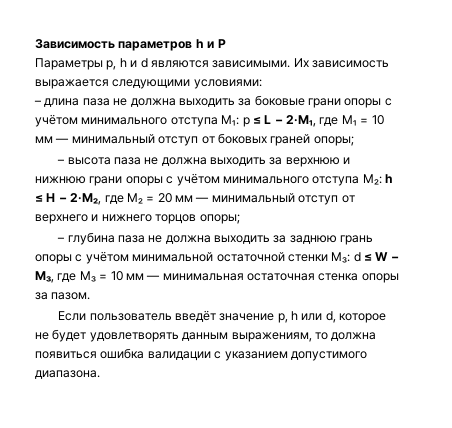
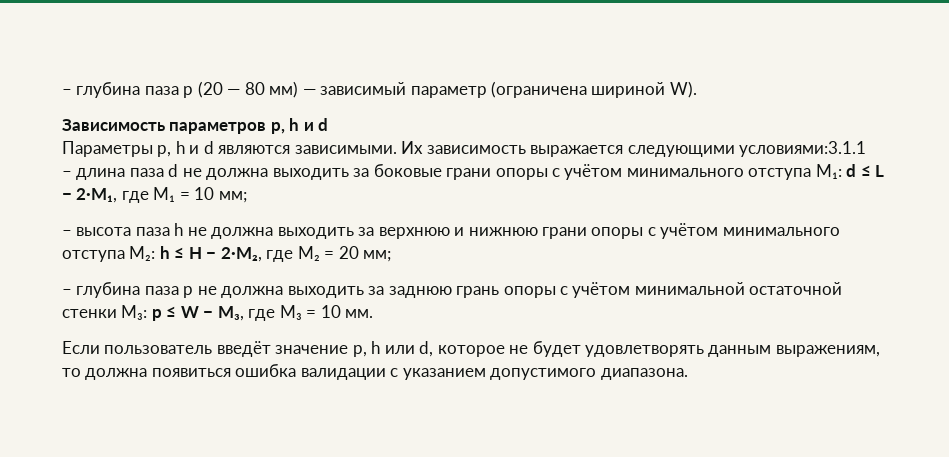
+ – глубина паза p (20 — 80 мм) — зависимый параметр (ограничена шириной W).
- Зависимость параметров h и P
+ Зависимость параметров p, h и d
- Их зависимость выражается следующими условиями:
+ Их зависимость выражается следующими условиями:3.1.1
- – длина паза не должна выходить за боковые грани опоры с учётом минимального отступа M₁: p ≤ L − 2·M₁, где M₁ = 10 мм — минимальный отступ от боковых граней опоры;
+ – длина паза d не должна выходить за боковые грани опоры с учётом минимального отступа M₁: d ≤ L − 2·M₁, где M₁ = 10 мм;
- – высота паза не должна выходить за верхнюю и нижнюю грани опоры с учётом минимального отступа M₂: h ≤ H − 2·M₂, где M₂ = 20 мм — минимальный отступ от верхнего и нижнего торцов опоры;
- – глубина паза не должна выходить за заднюю грань опоры с учётом минимальной остаточной стенки M₃: d ≤ W − M₃, где M₃ = 10 мм — минимальная остаточная стенка опоры за пазом.
+ – высота паза h не должна выходить за верхнюю и нижнюю грани опоры с учётом минимального отступа M₂: h ≤ H − 2·M₂, где M₂ = 20 мм;
+ – глубина паза p не должна выходить за заднюю грань опоры с учётом минимальной остаточной стенки M₃: p ≤ W − M₃, где M₃ = 10 мм.

